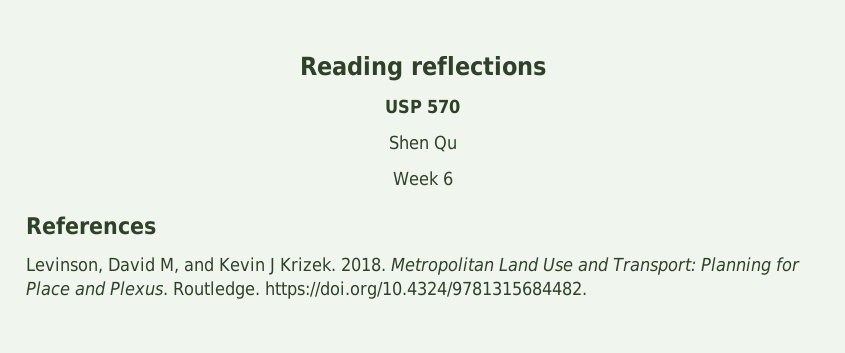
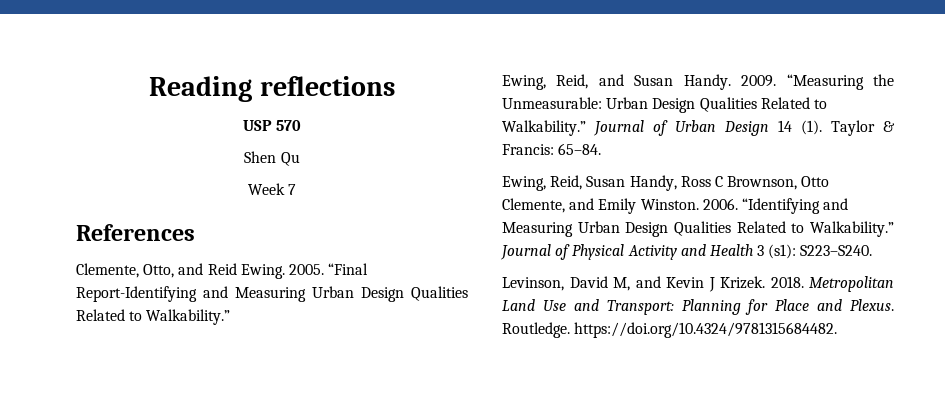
- Week 6
+ Week 7
+ Clemente, Otto, and Reid Ewing. 2005. “Final Report-Identifying and Measuring Urban Design Qualities Related to Walkability.”
+ Ewing, Reid, and Susan Handy. 2009. “Measuring the Unmeasurable: Urban Design Qualities Related to Walkability.” Journal of Urban Design 14 (1). Taylor & Francis: 65–84.
+ Ewing, Reid, Susan Handy, Ross C Brownson, Otto Clemente, and Emily Winston. 2006. “Identifying and Measuring Urban Design Qualities Related to Walkability.” Journal of Physical Activity and Health 3 (s1): S223–S240.

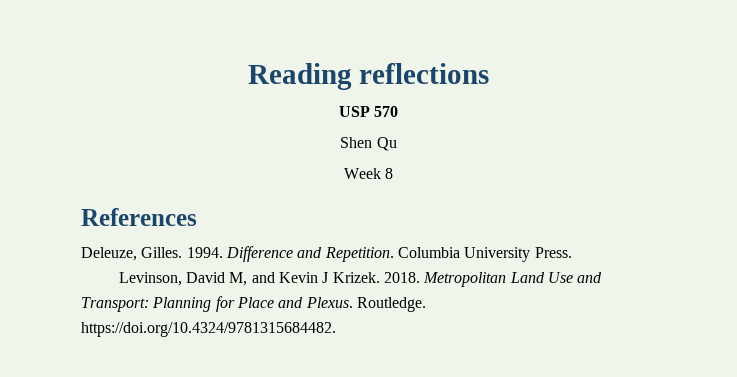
- Week 7
+ Week 8
- Clemente, Otto, and Reid Ewing. 2005. “Final Report-Identifying and Measuring Urban Design Qualities Related to Walkability.”
- Ewing, Reid, and Susan Handy. 2009. “Measuring the Unmeasurable: Urban Design Qualities Related to Walkability.” Journal of Urban Design 14 (1). Taylor & Francis: 65–84.
- Ewing, Reid, Susan Handy, Ross C Brownson, Otto Clemente, and Emily Winston. 2006. “Identifying and Measuring Urban Design Qualities Related to Walkability.” Journal of Physical Activity and Health 3 (s1): S223–S240.
+ Deleuze, Gilles. 1994. Difference and Repetition. Columbia University Press.

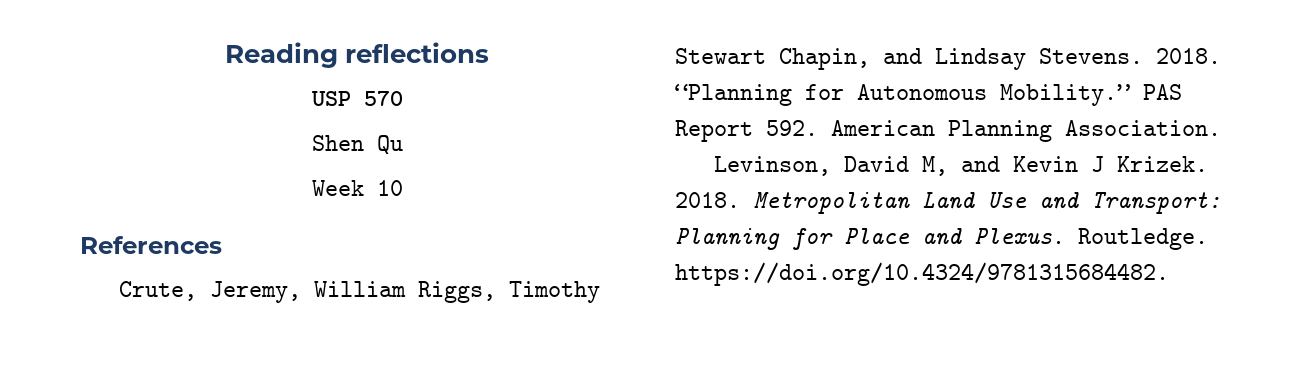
- Week 8
+ Week 10
- Deleuze, Gilles. 1994. Difference and Repetition. Columbia University Press.
+ Crute, Jeremy, William Riggs, Timothy Stewart Chapin, and Lindsay Stevens. 2018. “Planning for Autonomous Mobility.” PAS Report 592. American Planning Association.

